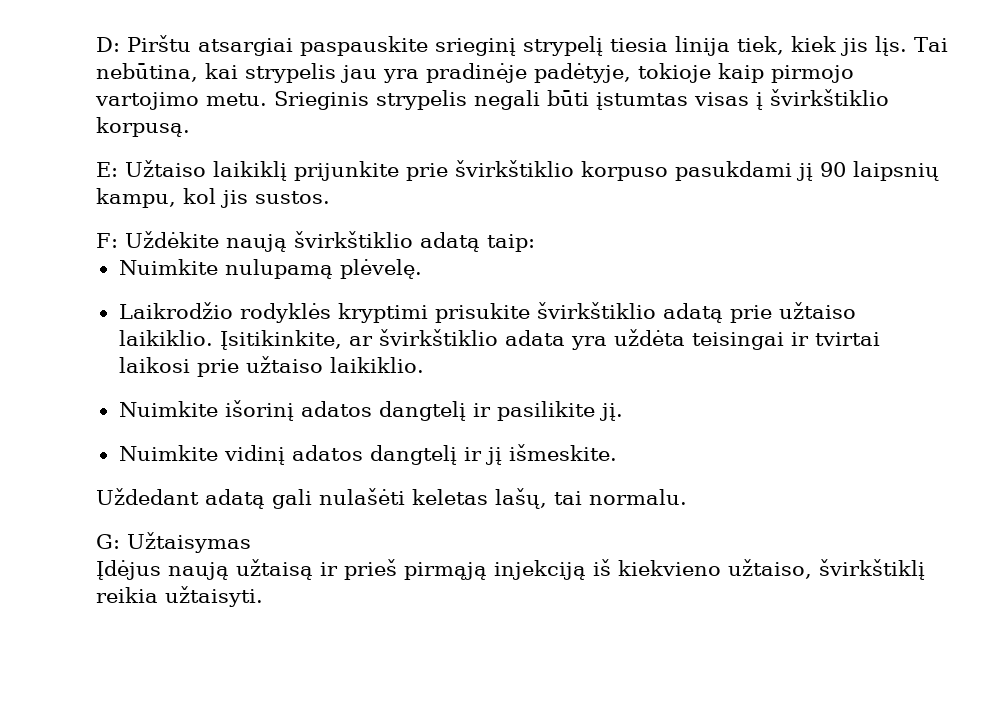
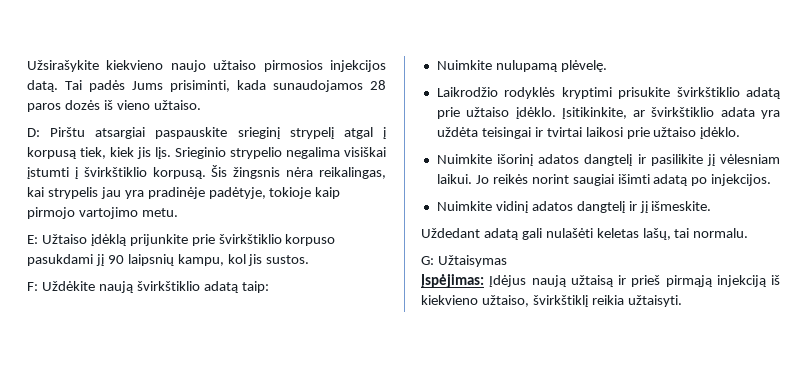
+ Užsirašykite kiekvieno naujo užtaiso pirmosios injekcijos datą. Tai padės Jums prisiminti, kada sunaudojamos 28 paros dozės iš vieno užtaiso.
- D: Pirštu atsargiai paspauskite srieginį strypelį tiesia linija tiek, kiek jis lįs.
+ D: Pirštu atsargiai paspauskite srieginį strypelį atgal į korpusą tiek, kiek jis lįs.
- Tai nebūtina, kai strypelis jau yra pradinėje padėtyje, tokioje kaip pirmojo vartojimo metu. Srieginis strypelis negali būti įstumtas visas į švirkštiklio korpusą.
+ Srieginio strypelio negalima visiškai įstumti į švirkštiklio korpusą. Šis žingsnis nėra reikalingas, kai strypelis jau yra pradinėje padėtyje, tokioje kaip pirmojo vartojimo metu.
- E: Užtaiso laikiklį prijunkite prie švirkštiklio korpuso pasukdami jį 90 laipsnių kampu, kol jis sustos.
+ E: Užtaiso įdėklą prijunkite prie švirkštiklio korpuso pasukdami jį 90 laipsnių kampu, kol jis sustos.
- Laikrodžio rodyklės kryptimi prisukite švirkštiklio adatą prie užtaiso laikiklio.
+ Laikrodžio rodyklės kryptimi prisukite švirkštiklio adatą prie užtaiso įdėklo.
- Įsitikinkite, ar švirkštiklio adata yra uždėta teisingai ir tvirtai laikosi prie užtaiso laikiklio.
+ Įsitikinkite, ar švirkštiklio adata yra uždėta teisingai ir tvirtai laikosi prie užtaiso įdėklo.
- Nuimkite išorinį adatos dangtelį ir pasilikite jį.
+ Nuimkite išorinį adatos dangtelį ir pasilikite jį vėlesniam laikui. Jo reikės norint saugiai išimti adatą po injekcijos.
- Įdėjus naują užtaisą ir prieš pirmąją injekciją iš kiekvieno užtaiso, švirkštiklį reikia užtaisyti.
+ Įspėjimas: Įdėjus naują užtaisą ir prieš pirmąją injekciją iš kiekvieno užtaiso, švirkštiklį reikia užtaisyti.

